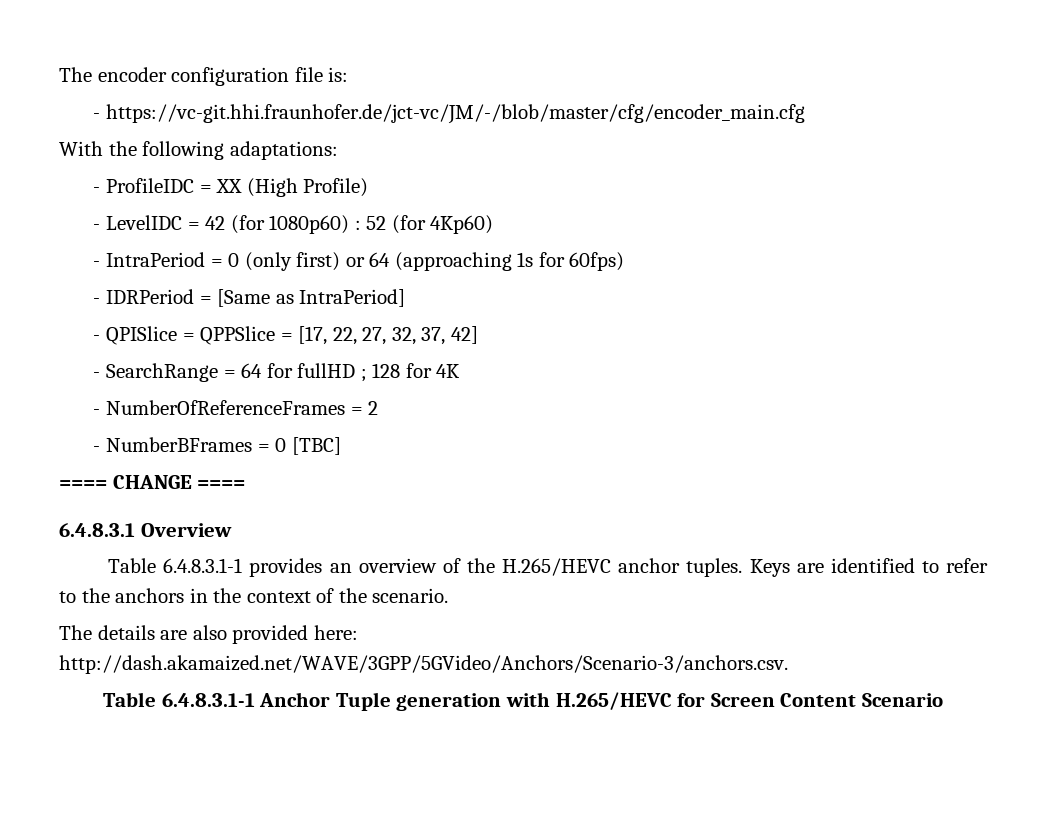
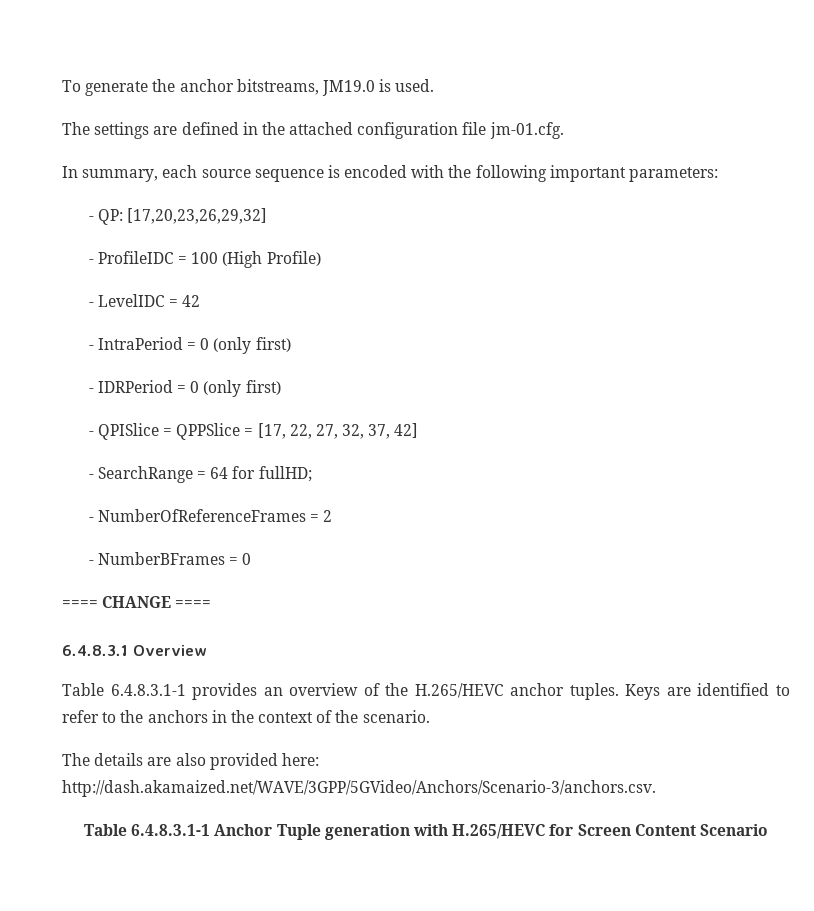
- The encoder configuration file is:
- - https://vc-git.hhi.fraunhofer.de/jct-vc/JM/-/blob/master/cfg/encoder_main.cfg
- With the following adaptations:
+ To generate the anchor bitstreams, JM19.0 is used.
+ The settings are defined in the attached configuration file jm-01.cfg.
+ In summary, each source sequence is encoded with the following important parameters:
+ - QP: [17,20,23,26,29,32]
- - ProfileIDC = XX (High Profile)
+ - ProfileIDC = 100 (High Profile)
- - LevelIDC = 42 (for 1080p60) : 52 (for 4Kp60)
+ - LevelIDC = 42
- - IntraPeriod = 0 (only first) or 64 (approaching 1s for 60fps)
+ - IntraPeriod = 0 (only first)
- - IDRPeriod = [Same as IntraPeriod]
+ - IDRPeriod = 0 (only first)
- - SearchRange = 64 for fullHD ; 128 for 4K
+ - SearchRange = 64 for fullHD;
- - NumberBFrames = 0 [TBC]
+ - NumberBFrames = 0

